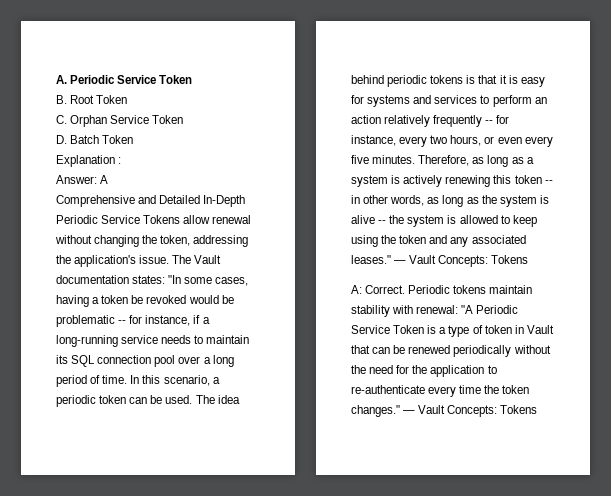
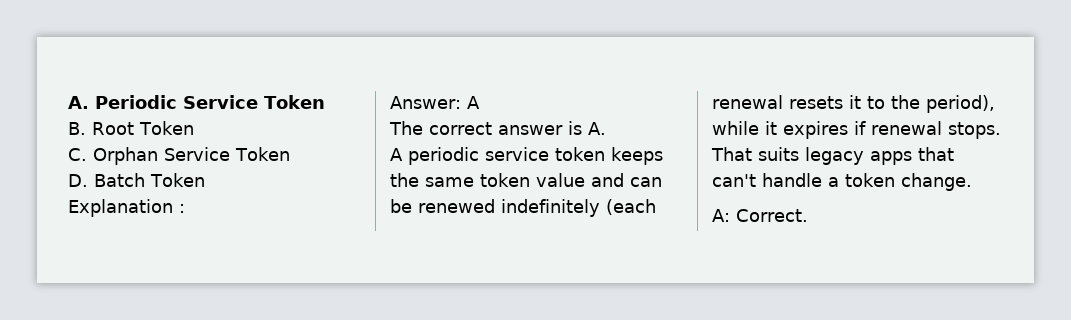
- Comprehensive and Detailed In-Depth Periodic Service Tokens allow renewal without changing the token, addressing the application's issue. The Vault documentation states: "In some cases, having a token be revoked would be problematic -- for instance, if a long-running service needs to maintain its SQL connection pool over a long period of time. In this scenario, a periodic token can be used. The idea behind periodic tokens is that it is easy for systems and services to perform an action relatively frequently -- for instance, every two hours, or even every five minutes. Therefore, as long as a system is actively renewing this token -- in other words, as long as the system is alive -- the system is allowed to keep using the token and any associated leases." — Vault Concepts: Tokens
- A: Correct. Periodic tokens maintain stability with renewal: "A Periodic Service Token is a type of token in Vault that can be renewed periodically without the need for the application to re-authenticate every time the token changes." — Vault Concepts: Tokens
+ The correct answer is A.
+ A periodic service token keeps the same token value and can be renewed indefinitely (each renewal resets it to the period), while it expires if renewal stops. That suits legacy apps that can't handle a token change.
+ A: Correct.

